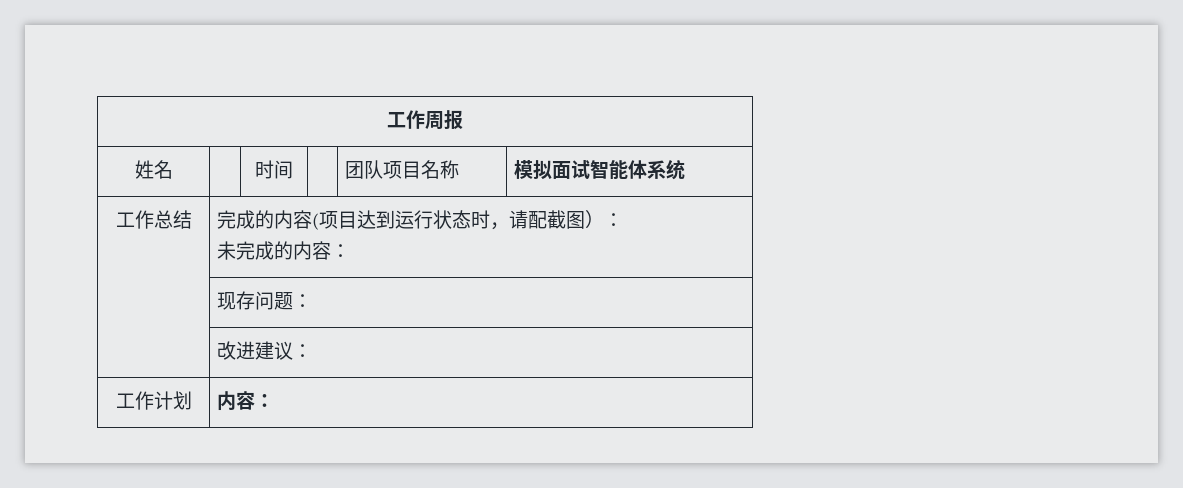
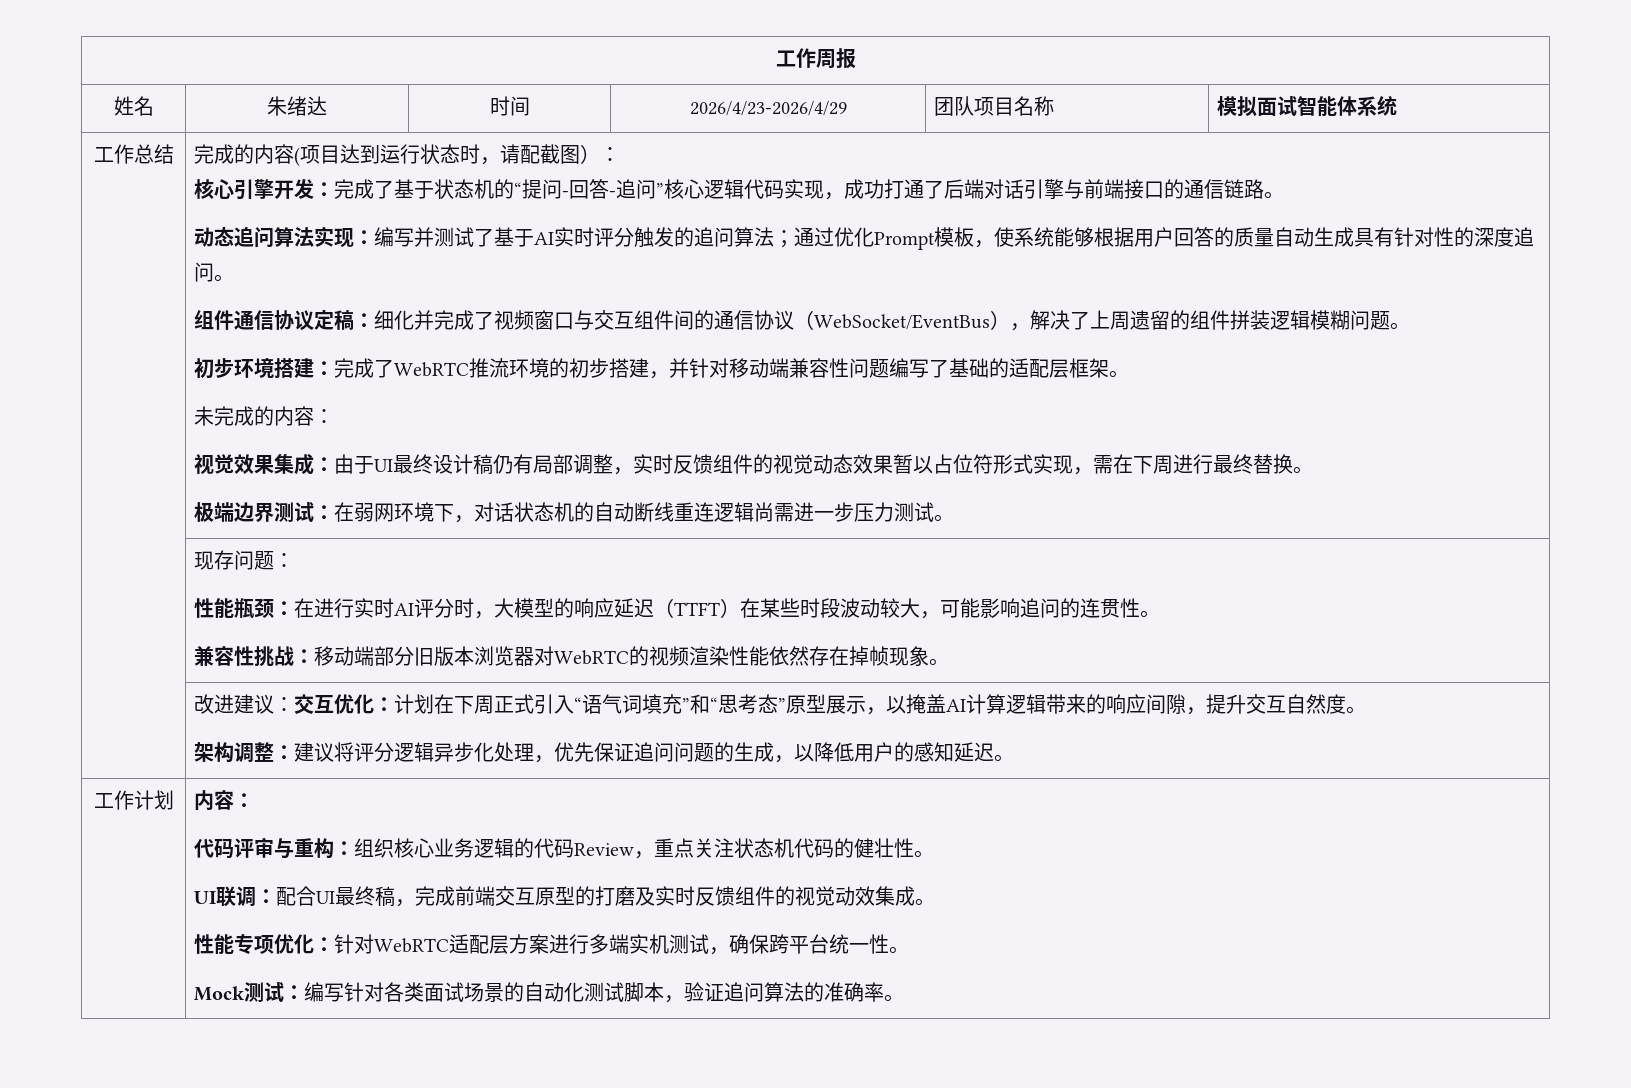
- 姓名 | | 时间 | | 团队项目名称 | 模拟面试智能体系统
+ 姓名 | 朱绪达 | 时间 | 2026/4/23-2026/4/29 | 团队项目名称 | 模拟面试智能体系统
+ 核心引擎开发：完成了基于状态机的“提问-回答-追问”核心逻辑代码实现，成功打通了后端对话引擎与前端接口的通信链路。
+ 动态追问算法实现：编写并测试了基于AI实时评分触发的追问算法；通过优化Prompt模板，使系统能够根据用户回答的质量自动生成具有针对性的深度追问。
+ 组件通信协议定稿：细化并完成了视频窗口与交互组件间的通信协议（WebSocket/EventBus），解决了上周遗留的组件拼装逻辑模糊问题。
+ 初步环境搭建：完成了WebRTC推流环境的初步搭建，并针对移动端兼容性问题编写了基础的适配层框架。
  未完成的内容：
+ 视觉效果集成：由于UI最终设计稿仍有局部调整，实时反馈组件的视觉动态效果暂以占位符形式实现，需在下周进行最终替换。
+ 极端边界测试：在弱网环境下，对话状态机的自动断线重连逻辑尚需进一步压力测试。
  | 现存问题：
- | 改进建议：
+ 性能瓶颈：在进行实时AI评分时，大模型的响应延迟（TTFT）在某些时段波动较大，可能影响追问的连贯性。
+ 兼容性挑战：移动端部分旧版本浏览器对WebRTC的视频渲染性能依然存在掉帧现象。
+ | 改进建议：交互优化：计划在下周正式引入“语气词填充”和“思考态”原型展示，以掩盖AI计算逻辑带来的响应间隙，提升交互自然度。
+ 架构调整：建议将评分逻辑异步化处理，优先保证追问问题的生成，以降低用户的感知延迟。
  工作计划 | 内容：
+ 代码评审与重构：组织核心业务逻辑的代码Review，重点关注状态机代码的健壮性。
+ UI联调：配合UI最终稿，完成前端交互原型的打磨及实时反馈组件的视觉动效集成。
+ 性能专项优化：针对WebRTC适配层方案进行多端实机测试，确保跨平台统一性。
+ Mock测试：编写针对各类面试场景的自动化测试脚本，验证追问算法的准确率。

